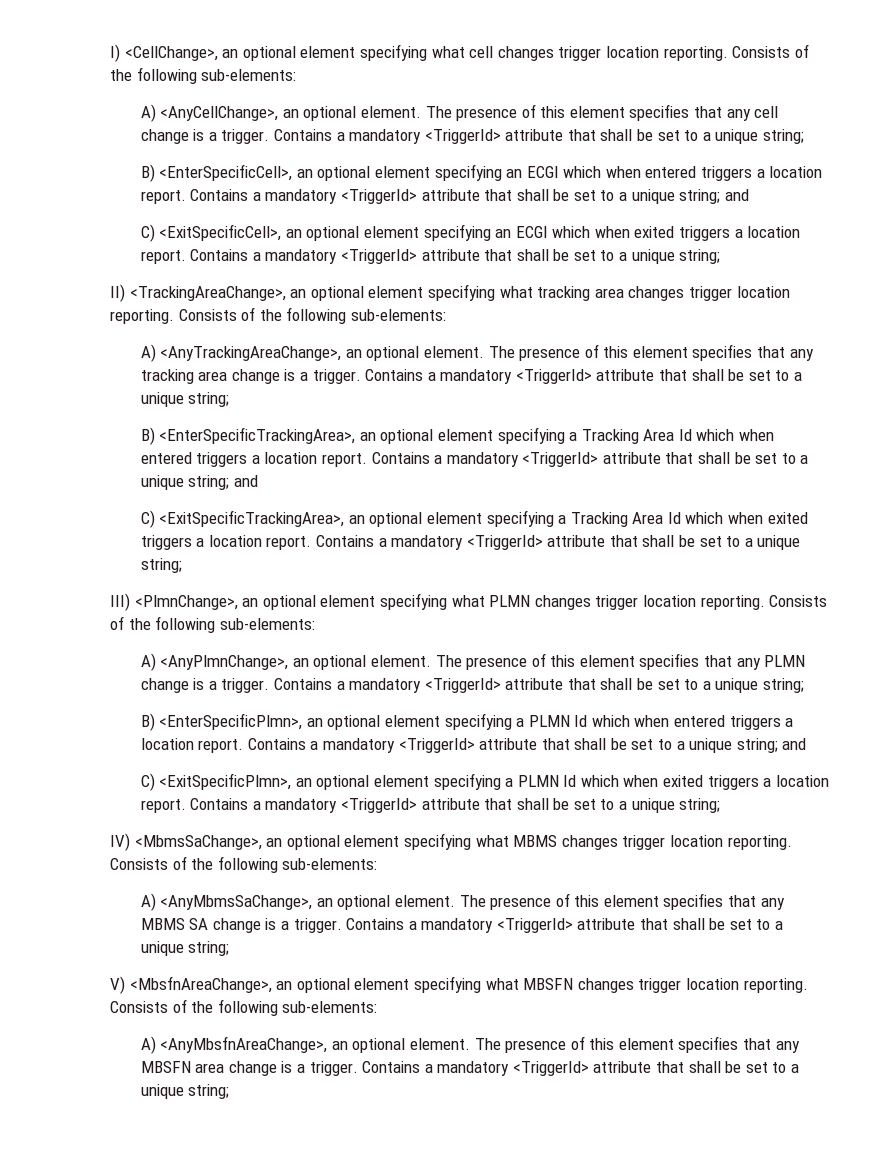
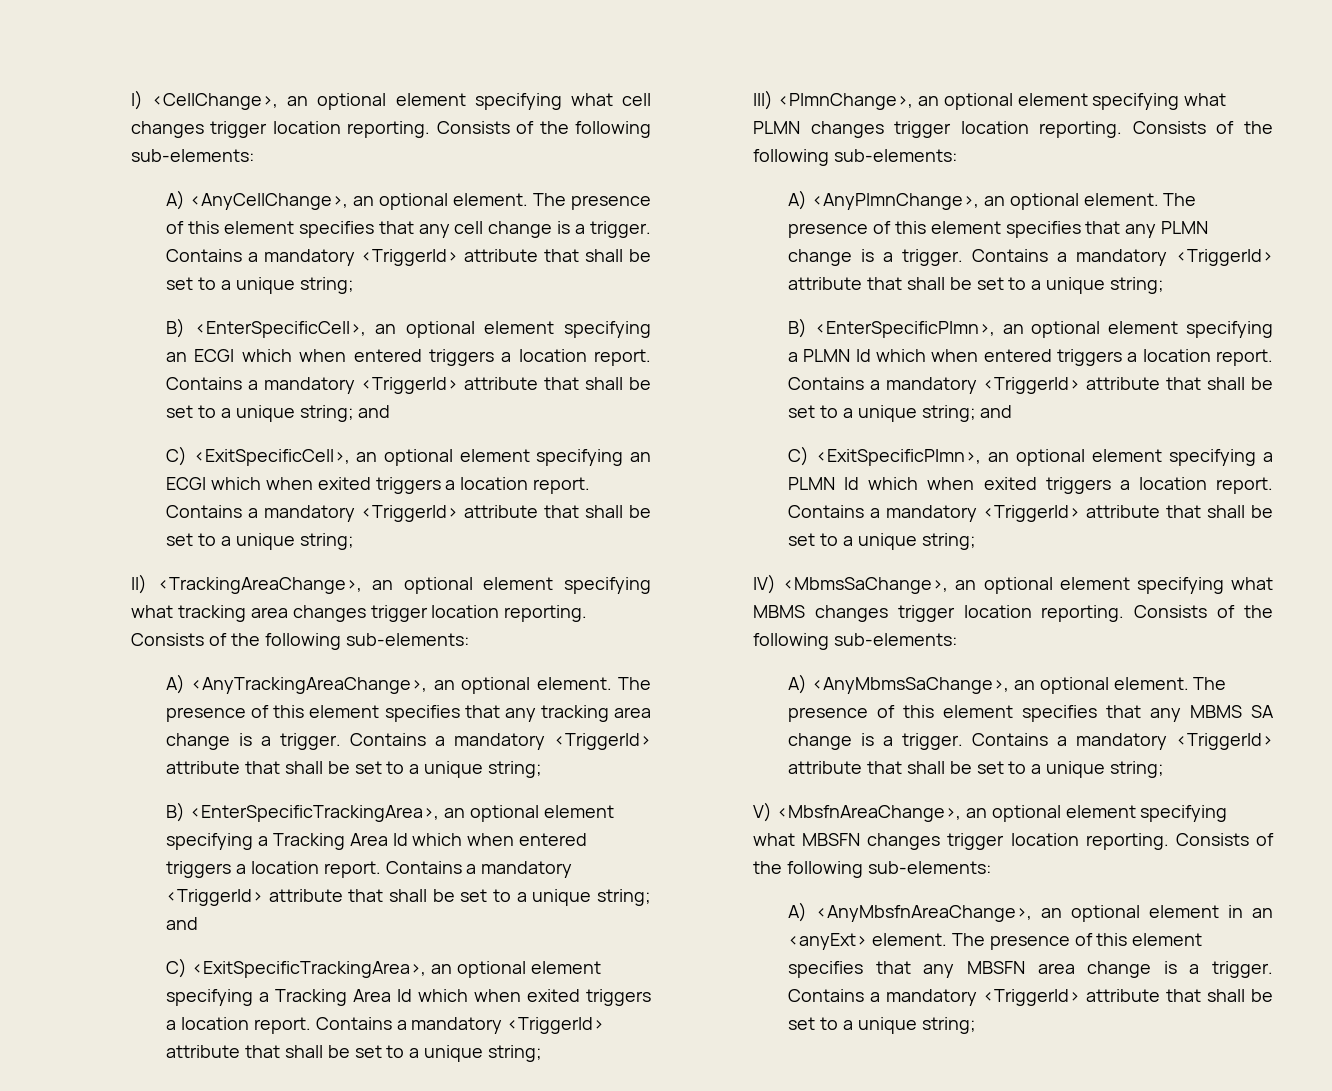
- A) <AnyMbsfnAreaChange>, an optional element.
+ A) <AnyMbsfnAreaChange>, an optional element in an <anyExt> element.

